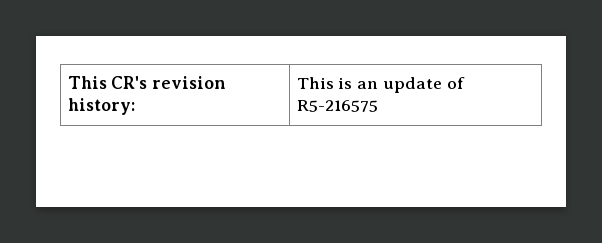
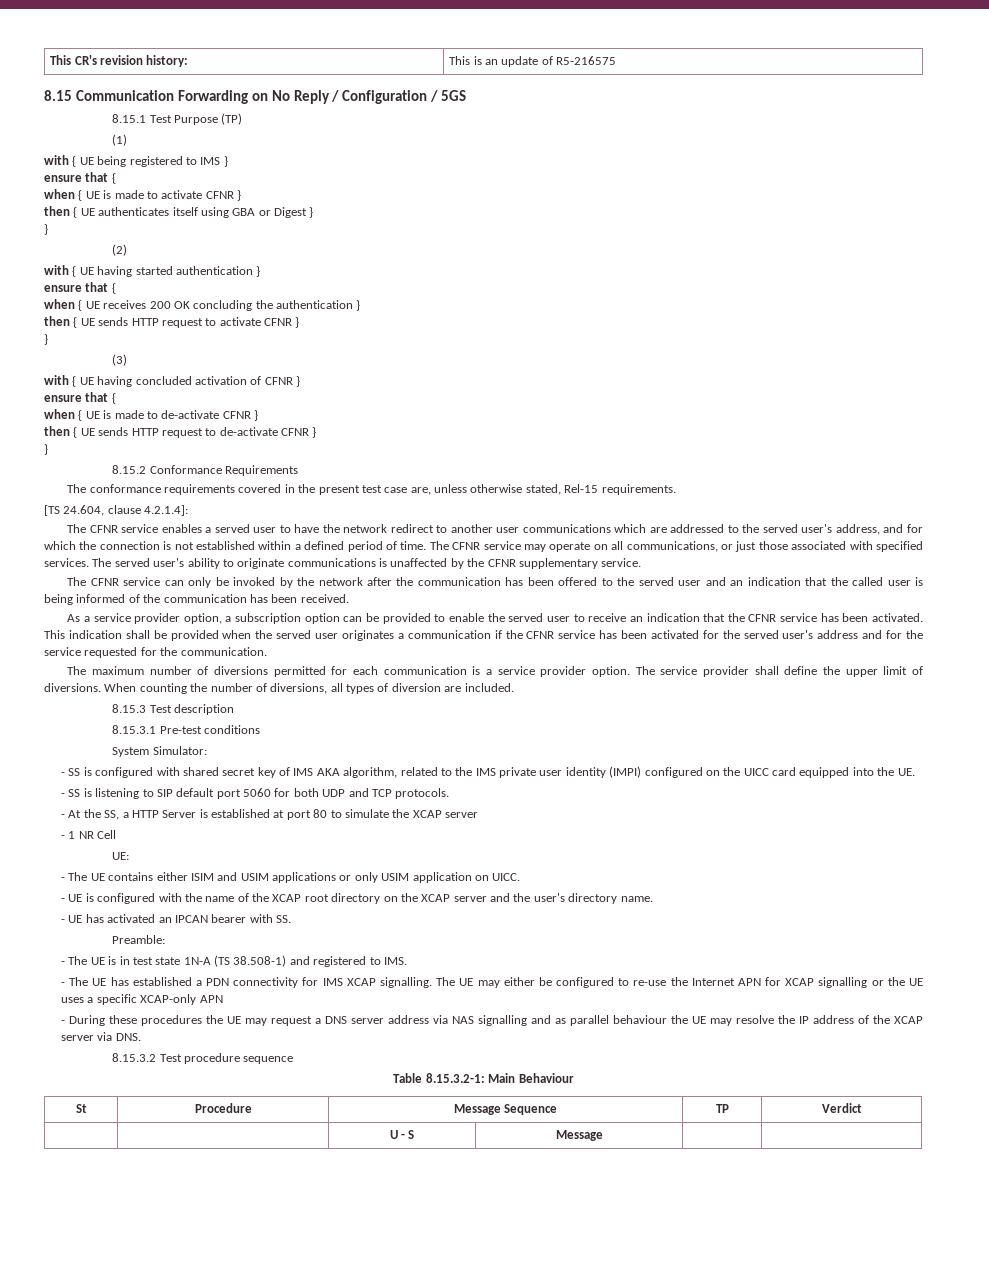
+ 8.15 Communication Forwarding on No Reply / Configuration / 5GS
+ 8.15.1 Test Purpose (TP)
+ (1)
+ with { UE being registered to IMS }
+ ensure that {
+ when { UE is made to activate CFNR }
+ then { UE authenticates itself using GBA or Digest }
+ }
+ (2)
+ with { UE having started authentication }
+ ensure that {
+ when { UE receives 200 OK concluding the authentication }
+ then { UE sends HTTP request to activate CFNR }
+ }
+ (3)
+ with { UE having concluded activation of CFNR }
+ ensure that {
+ when { UE is made to de-activate CFNR }
+ then { UE sends HTTP request to de-activate CFNR }
+ }
+ 8.15.2 Conformance Requirements
+ The conformance requirements covered in the present test case are, unless otherwise stated, Rel-15 requirements.
+ [TS 24.604, clause 4.2.1.4]:
+ The CFNR service enables a served user to have the network redirect to another user communications which are addressed to the served user's address, and for which the connection is not established within a defined period of time. The CFNR service may operate on all communications, or just those associated with specified services. The served user's ability to originate communications is unaffected by the CFNR supplementary service.
+ The CFNR service can only be invoked by the network after the communication has been offered to the served user and an indication that the called user is being informed of the communication has been received.
+ As a service provider option, a subscription option can be provided to enable the served user to receive an indication that the CFNR service has been activated. This indication shall be provided when the served user originates a communication if the CFNR service has been activated for the served user's address and for the service requested for the communication.
+ The maximum number of diversions permitted for each communication is a service provider option. The service provider shall define the upper limit of diversions. When counting the number of diversions, all types of diversion are included.
+ 8.15.3 Test description
+ 8.15.3.1 Pre-test conditions
+ System Simulator:
+ - SS is configured with shared secret key of IMS AKA algorithm, related to the IMS private user identity (IMPI) configured on the UICC card equipped into the UE.
+ - SS is listening to SIP default port 5060 for both UDP and TCP protocols.
+ - At the SS, a HTTP Server is established at port 80 to simulate the XCAP server
+ - 1 NR Cell
+ UE:
+ - The UE contains either ISIM and USIM applications or only USIM application on UICC.
+ - UE is configured with the name of the XCAP root directory on the XCAP server and the user's directory name.
+ - UE has activated an IPCAN bearer with SS.
+ Preamble:
+ - The UE is in test state 1N-A (TS 38.508-1) and registered to IMS.
+ - The UE has established a PDN connectivity for IMS XCAP signalling. The UE may either be configured to re-use the Internet APN for XCAP signalling or the UE uses a specific XCAP-only APN
+ - During these procedures the UE may request a DNS server address via NAS signalling and as parallel behaviour the UE may resolve the IP address of the XCAP server via DNS.
+ 8.15.3.2 Test procedure sequence
+ Table 8.15.3.2-1: Main Behaviour
+ St | Procedure | Message Sequence | TP | Verdict
+ | | U - S | Message | |

